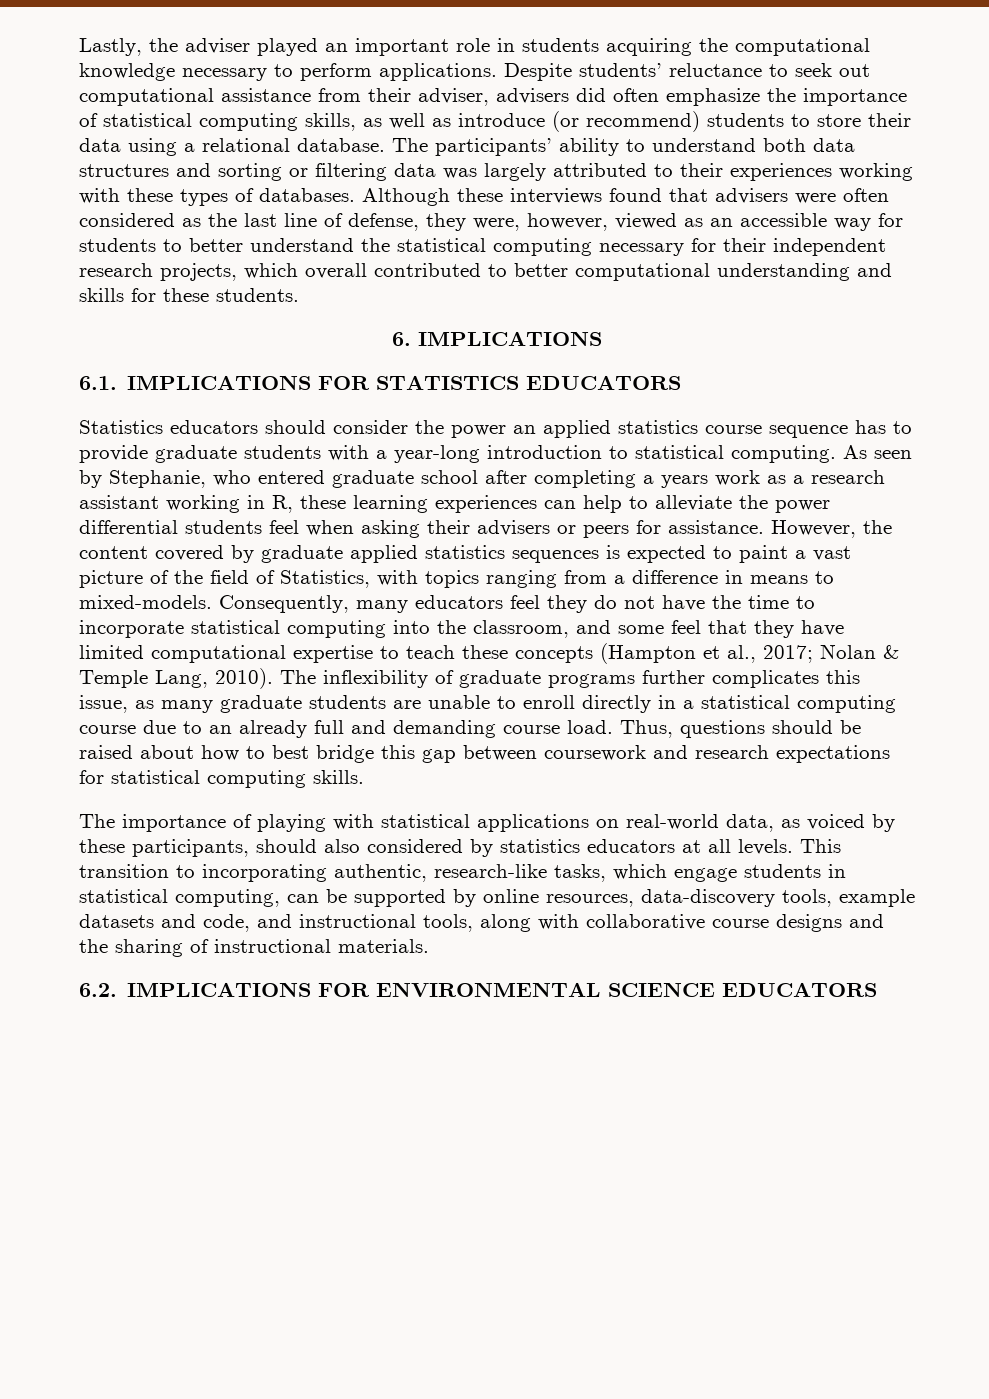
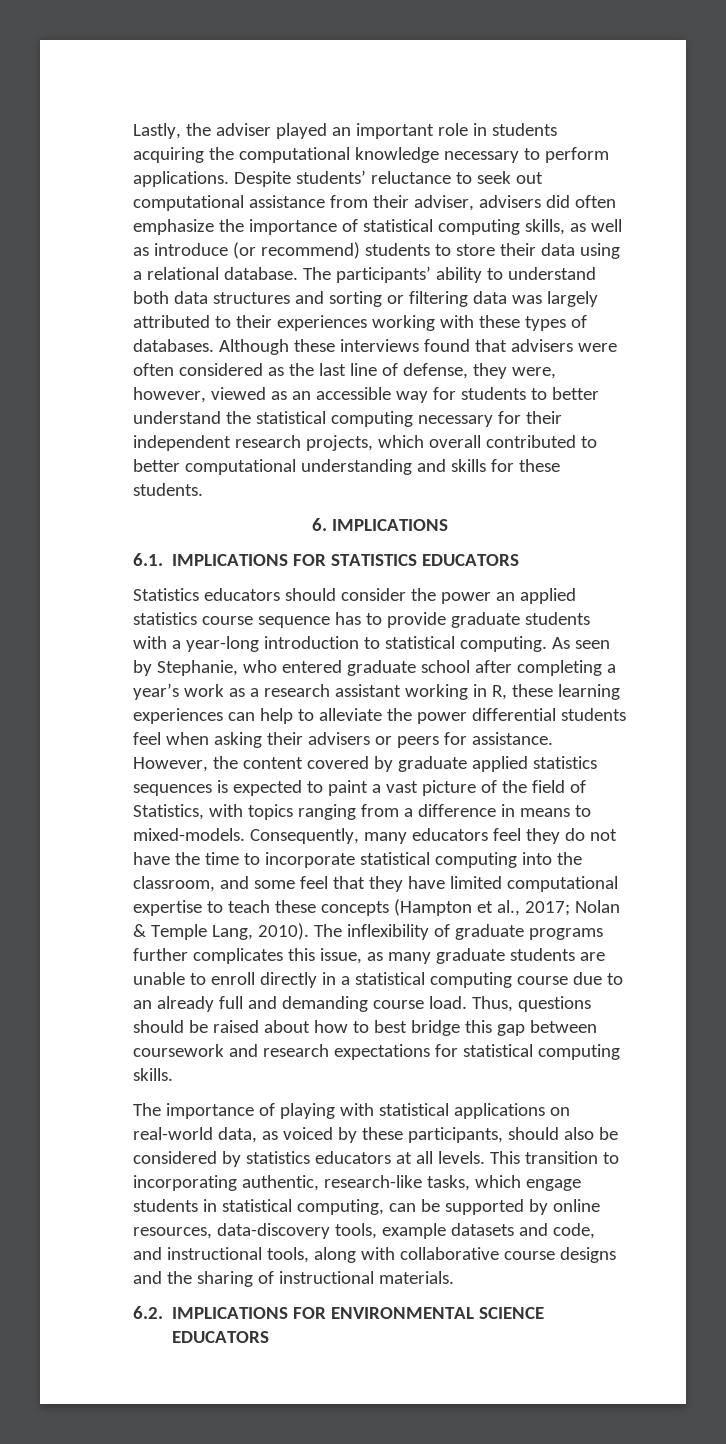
- As seen by Stephanie, who entered graduate school after completing a years work as a research assistant working in R, these learning experiences can help to alleviate the power differential students feel when asking their advisers or peers for assistance.
+ As seen by Stephanie, who entered graduate school after completing a year’s work as a research assistant working in R, these learning experiences can help to alleviate the power differential students feel when asking their advisers or peers for assistance.
- The importance of playing with statistical applications on real-world data, as voiced by these participants, should also considered by statistics educators at all levels.
+ The importance of playing with statistical applications on real-world data, as voiced by these participants, should also be considered by statistics educators at all levels.

